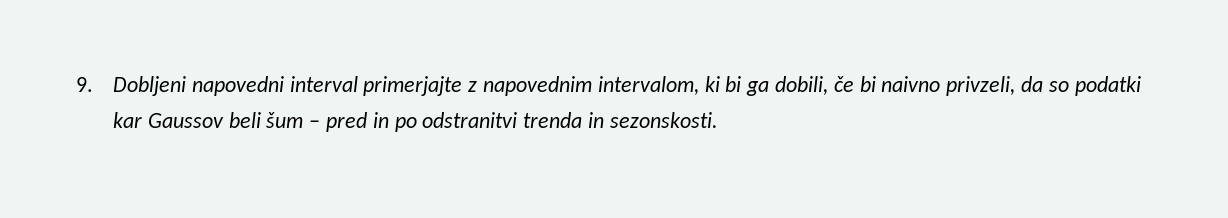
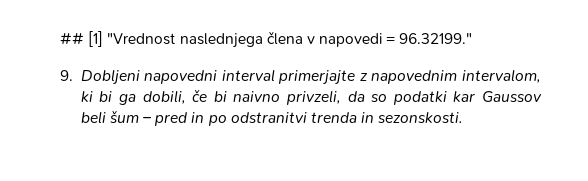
+ ## [1] "Vrednost naslednjega člena v napovedi = 96.32199."

